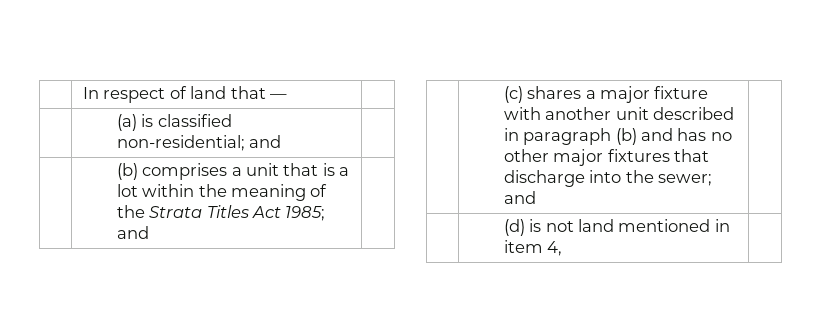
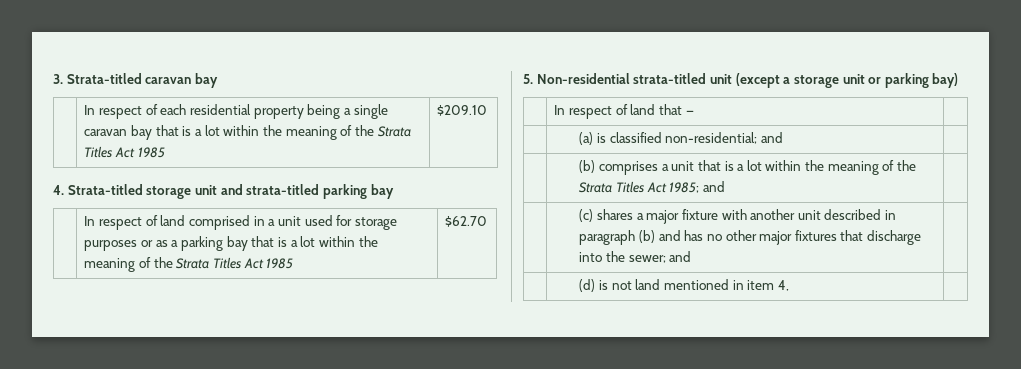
+ 3. Strata-titled caravan bay
+ | In respect of each residential property being a single caravan bay that is a lot within the meaning of the Strata Titles Act 1985 | $209.10
+ 4. Strata-titled storage unit and strata-titled parking bay
+ | In respect of land comprised in a unit used for storage purposes or as a parking bay that is a lot within the meaning of the Strata Titles Act 1985 | $62.70
+ 5. Non-residential strata-titled unit (except a storage unit or parking bay)

